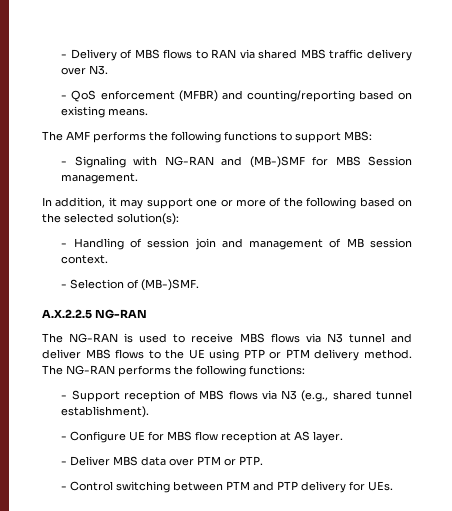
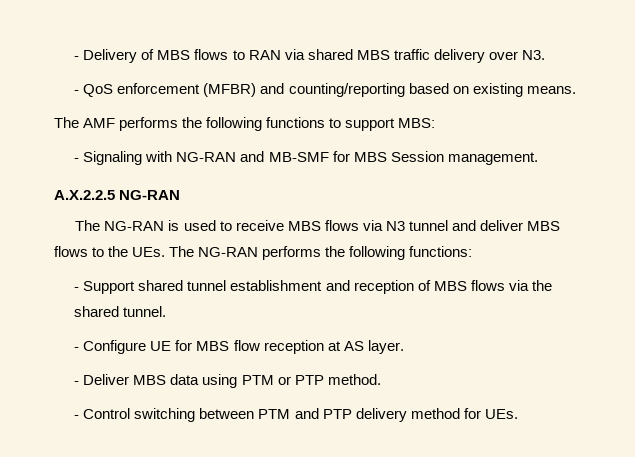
- - Signaling with NG-RAN and (MB-)SMF for MBS Session management.
+ - Signaling with NG-RAN and MB-SMF for MBS Session management.
- In addition, it may support one or more of the following based on the selected solution(s):
- - Handling of session join and management of MB session context.
- - Selection of (MB-)SMF.
- The NG-RAN is used to receive MBS flows via N3 tunnel and deliver MBS flows to the UE using PTP or PTM delivery method. The NG-RAN performs the following functions:
+ The NG-RAN is used to receive MBS flows via N3 tunnel and deliver MBS flows to the UEs. The NG-RAN performs the following functions:
- - Support reception of MBS flows via N3 (e.g., shared tunnel establishment).
+ - Support shared tunnel establishment and reception of MBS flows via the shared tunnel.
- - Deliver MBS data over PTM or PTP.
+ - Deliver MBS data using PTM or PTP method.
- - Control switching between PTM and PTP delivery for UEs.
+ - Control switching between PTM and PTP delivery method for UEs.

